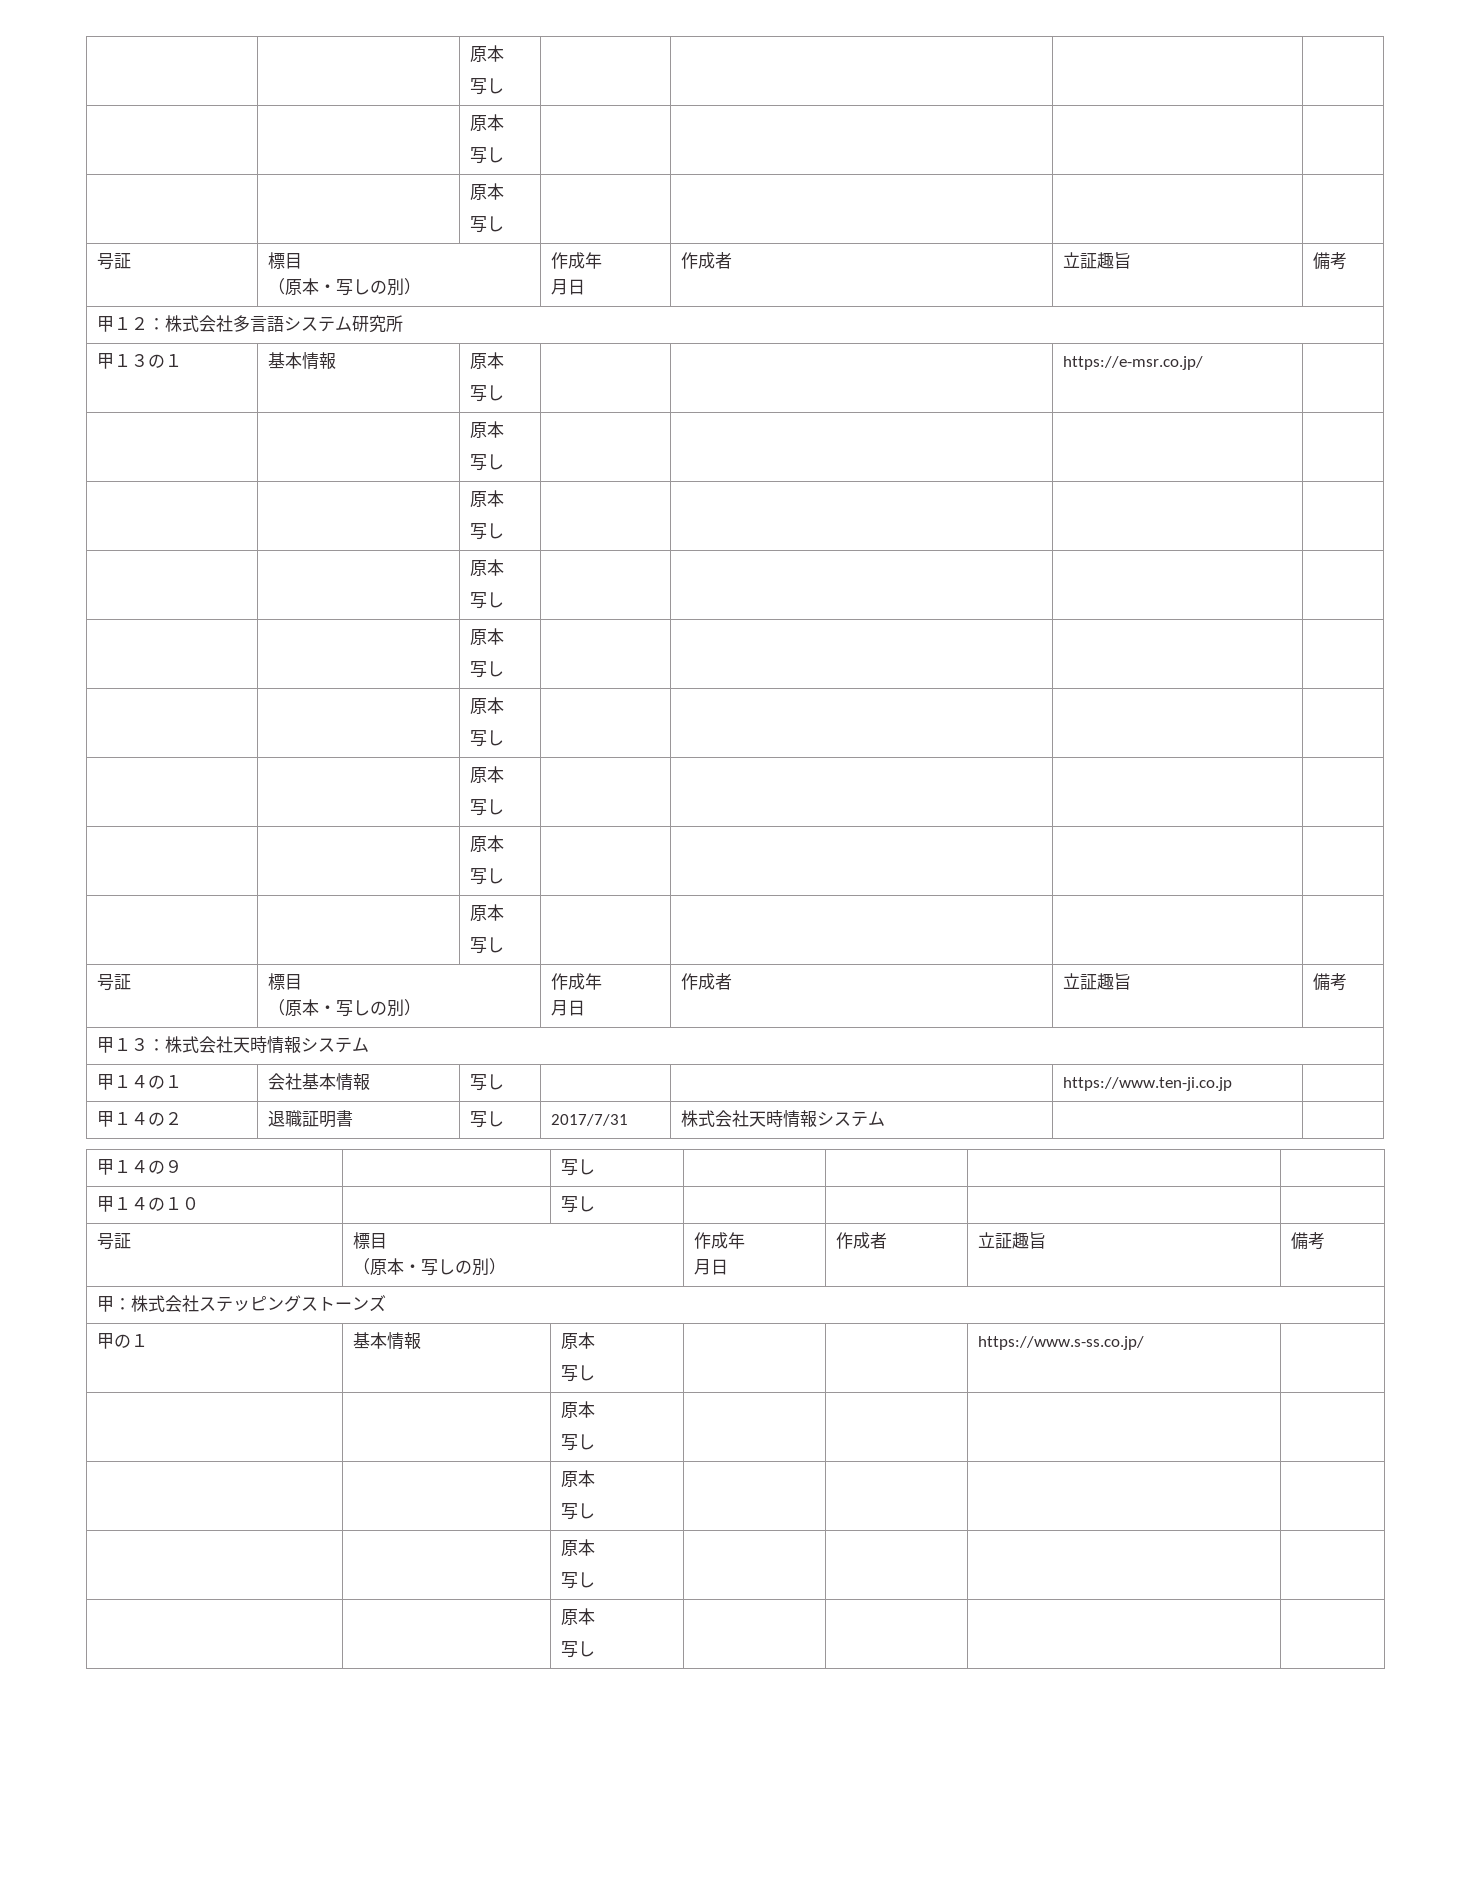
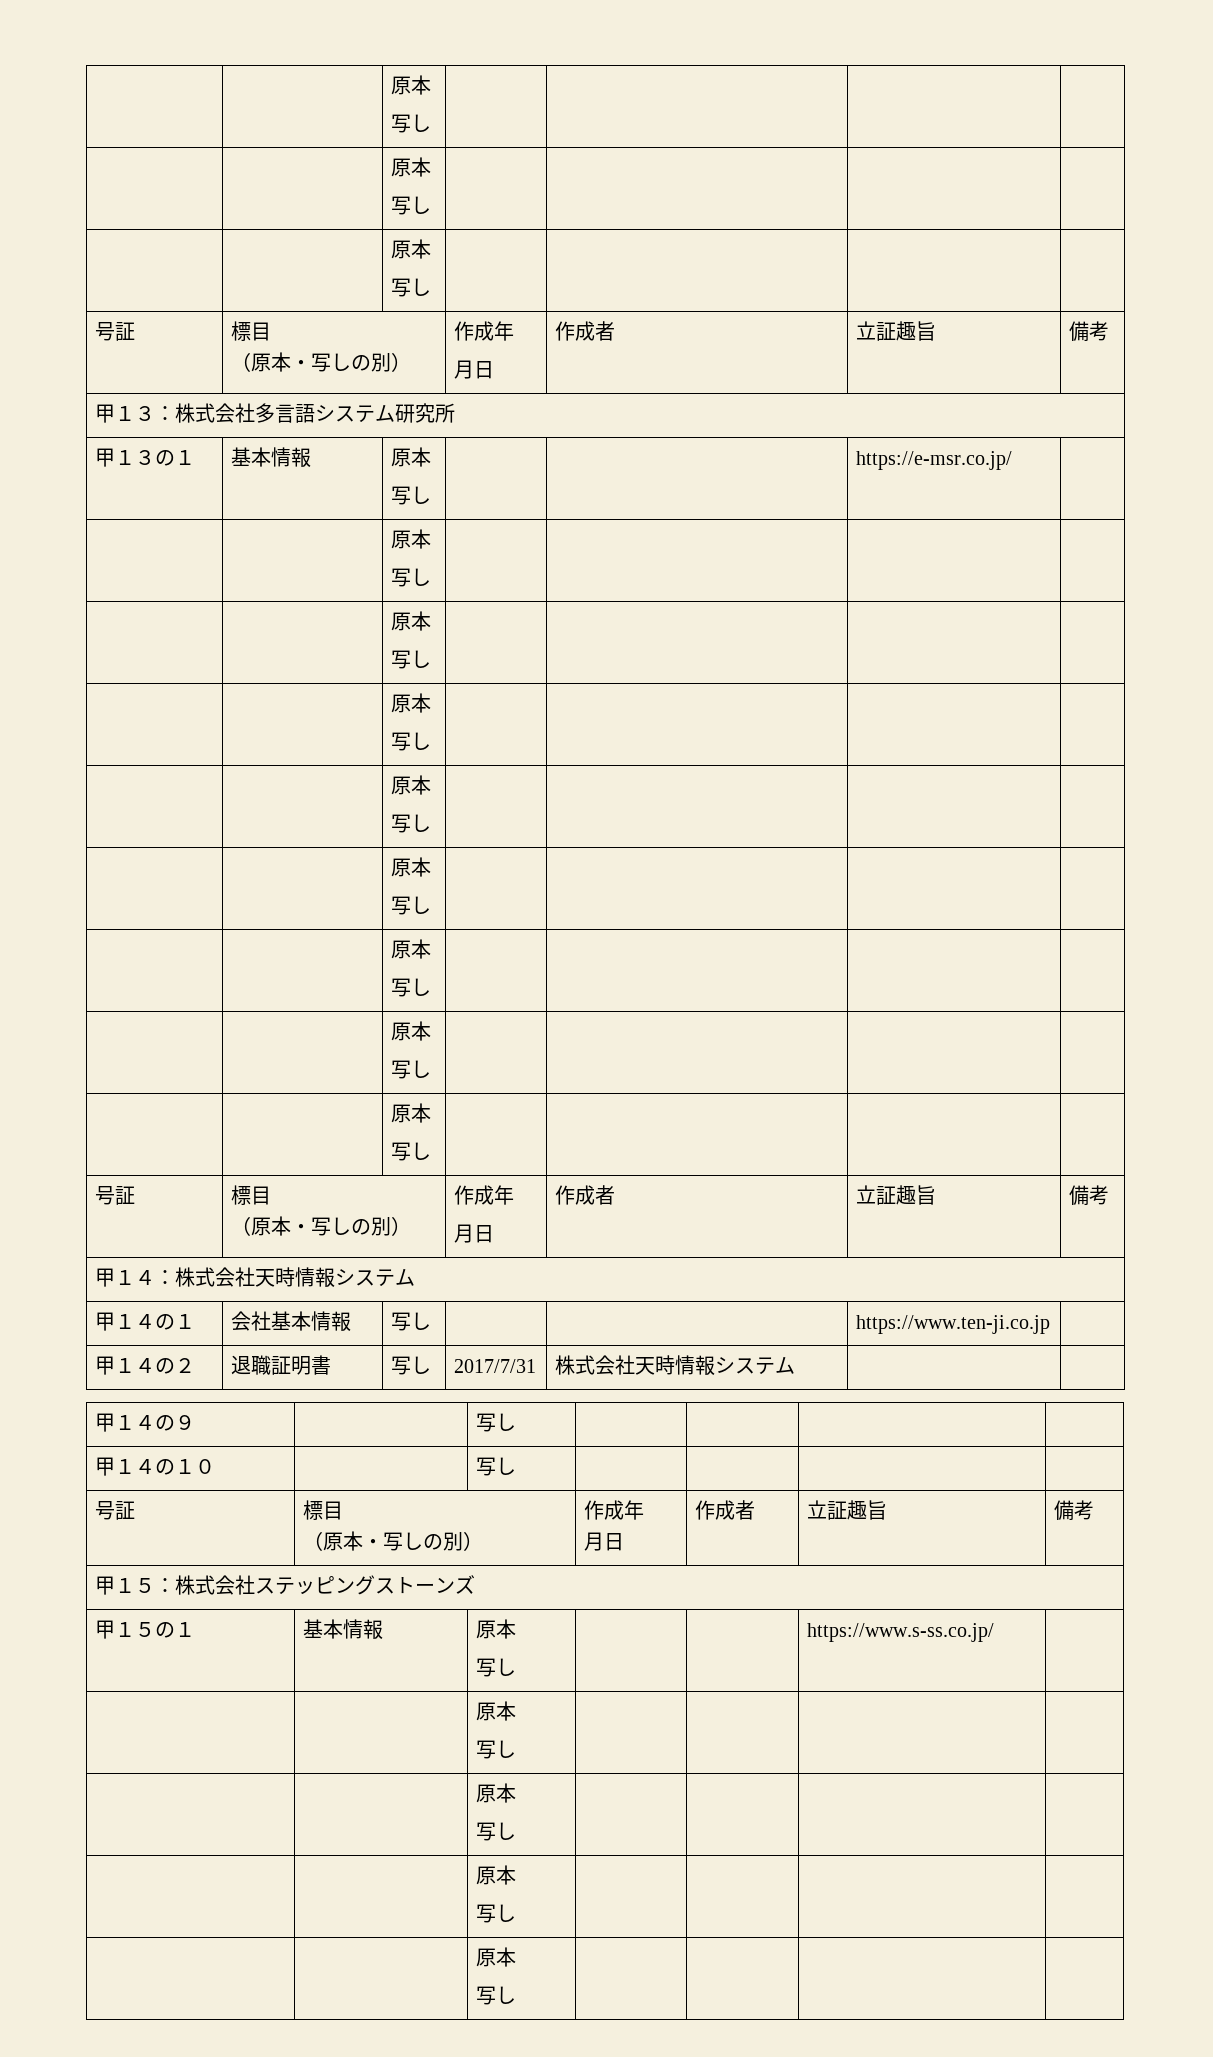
- 甲１２：株式会社多言語システム研究所
+ 甲１３：株式会社多言語システム研究所
- 甲１３：株式会社天時情報システム
+ 甲１４：株式会社天時情報システム
- 甲：株式会社ステッピングストーンズ
+ 甲１５：株式会社ステッピングストーンズ
- 甲の１ | 基本情報 | 原本
+ 甲１５の１ | 基本情報 | 原本

